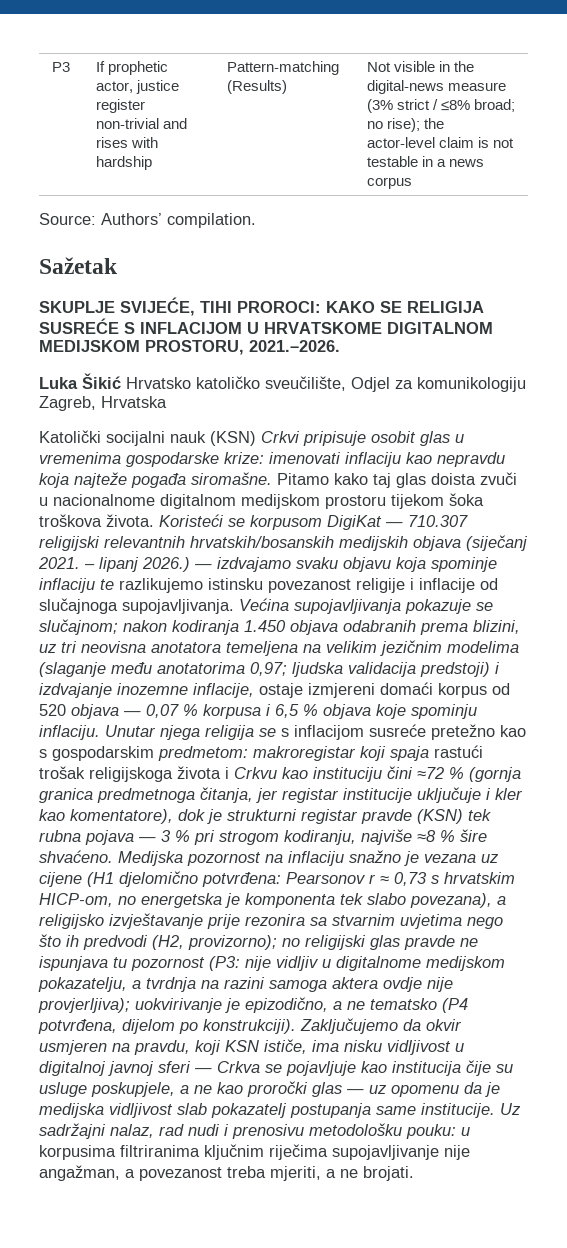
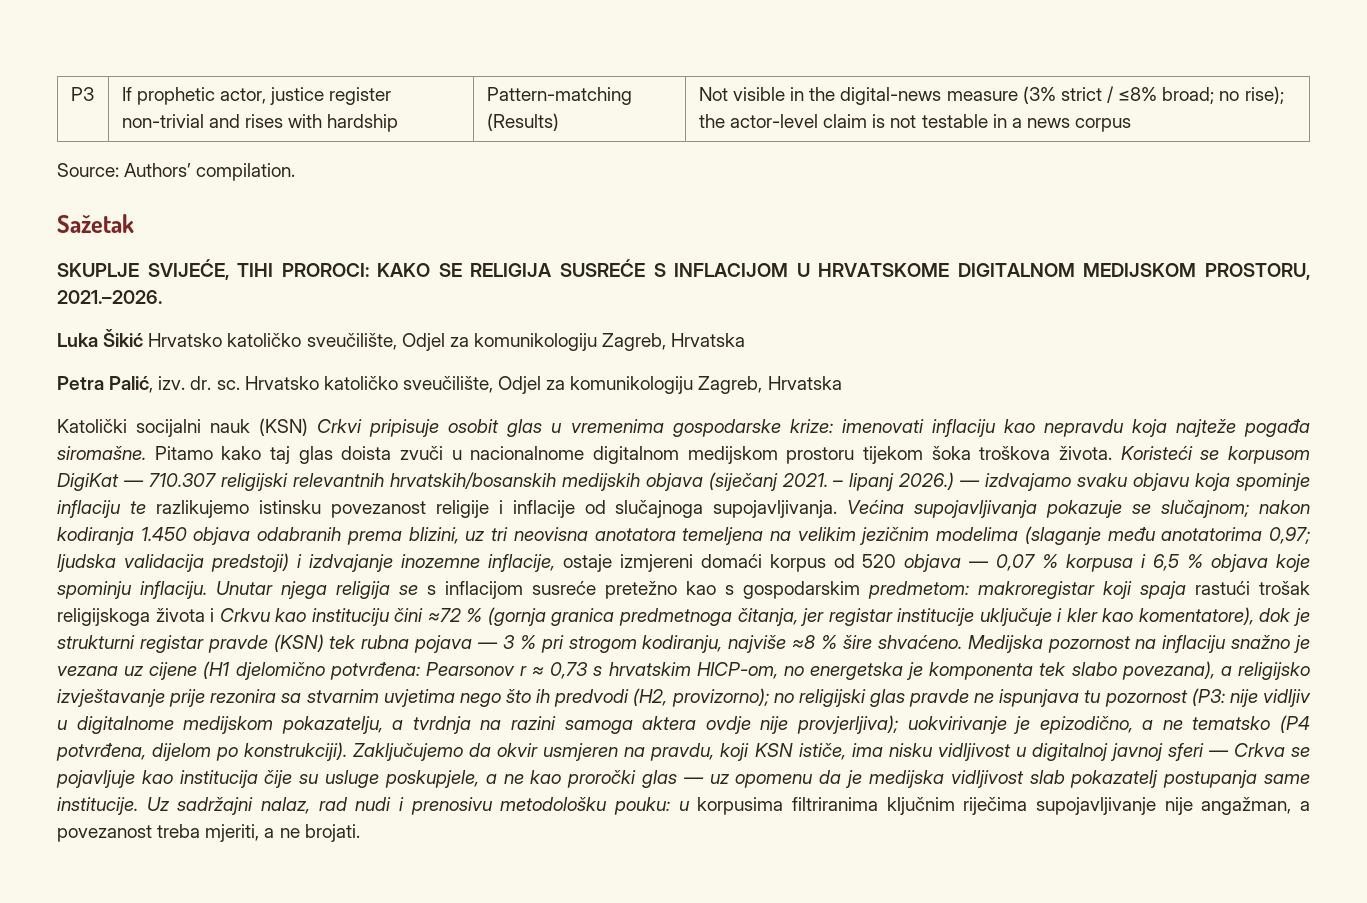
+ Petra Palić, izv. dr. sc. Hrvatsko katoličko sveučilište, Odjel za komunikologiju Zagreb, Hrvatska

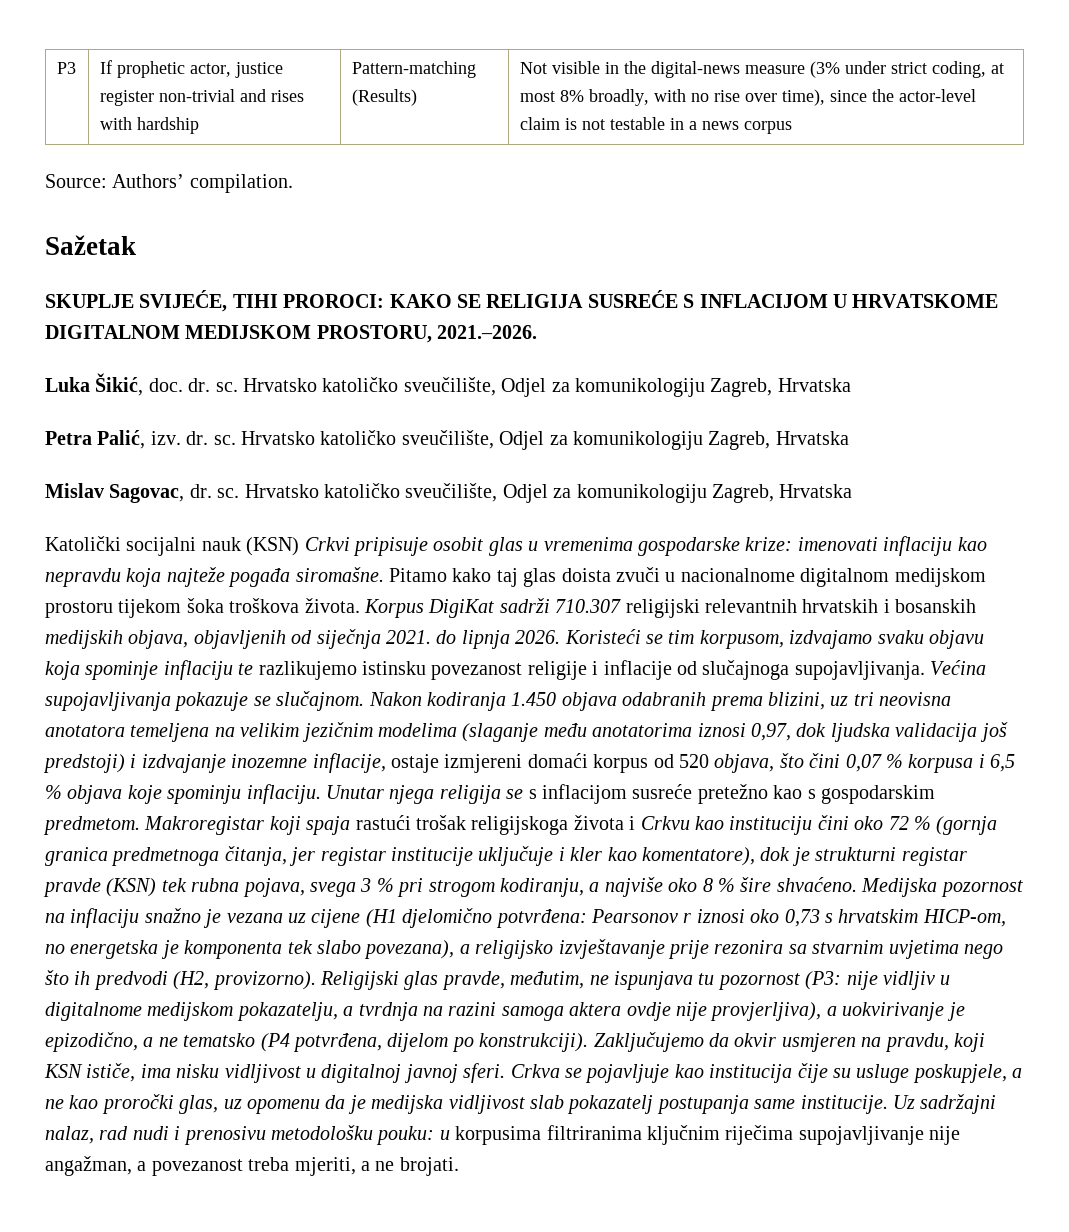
- Not visible in the digital-news measure (3% strict / ≤8% broad; no rise); the actor-level claim is not testable in a news corpus
+ Not visible in the digital-news measure (3% under strict coding, at most 8% broadly, with no rise over time), since the actor-level claim is not testable in a news corpus
- Luka Šikić Hrvatsko katoličko sveučilište, Odjel za komunikologiju Zagreb, Hrvatska
+ Luka Šikić, doc. dr. sc. Hrvatsko katoličko sveučilište, Odjel za komunikologiju Zagreb, Hrvatska
+ Mislav Sagovac, dr. sc. Hrvatsko katoličko sveučilište, Odjel za komunikologiju Zagreb, Hrvatska
- Koristeći se korpusom DigiKat — 710.307 religijski relevantnih hrvatskih/bosanskih medijskih objava (siječanj 2021. – lipanj 2026.) — izdvajamo svaku objavu koja spominje inflaciju te razlikujemo istinsku povezanost religije i inflacije od slučajnoga supojavljivanja.
+ Korpus DigiKat sadrži 710.307 religijski relevantnih hrvatskih i bosanskih medijskih objava, objavljenih od siječnja 2021. do lipnja 2026. Koristeći se tim korpusom, izdvajamo svaku objavu koja spominje inflaciju te razlikujemo istinsku povezanost religije i inflacije od slučajnoga supojavljivanja.
- Većina supojavljivanja pokazuje se slučajnom; nakon kodiranja 1.450 objava odabranih prema blizini, uz tri neovisna anotatora temeljena na velikim jezičnim modelima (slaganje među anotatorima 0,97; ljudska validacija predstoji) i izdvajanje inozemne inflacije, ostaje izmjereni domaći korpus od 520 objava — 0,07 % korpusa i 6,5 % objava koje spominju inflaciju.
+ Većina supojavljivanja pokazuje se slučajnom. Nakon kodiranja 1.450 objava odabranih prema blizini, uz tri neovisna anotatora temeljena na velikim jezičnim modelima (slaganje među anotatorima iznosi 0,97, dok ljudska validacija još predstoji) i izdvajanje inozemne inflacije, ostaje izmjereni domaći korpus od 520 objava, što čini 0,07 % korpusa i 6,5 % objava koje spominju inflaciju.
- Unutar njega religija se s inflacijom susreće pretežno kao s gospodarskim predmetom: makroregistar koji spaja rastući trošak religijskoga života i Crkvu kao instituciju čini ≈72 % (gornja granica predmetnoga čitanja, jer registar institucije uključuje i kler kao komentatore), dok je strukturni registar pravde (KSN) tek rubna pojava — 3 % pri strogom kodiranju, najviše ≈8 % šire shvaćeno.
+ Unutar njega religija se s inflacijom susreće pretežno kao s gospodarskim predmetom. Makroregistar koji spaja rastući trošak religijskoga života i Crkvu kao instituciju čini oko 72 % (gornja granica predmetnoga čitanja, jer registar institucije uključuje i kler kao komentatore), dok je strukturni registar pravde (KSN) tek rubna pojava, svega 3 % pri strogom kodiranju, a najviše oko 8 % šire shvaćeno.
- Pearsonov r ≈ 0,73 s hrvatskim HICP-om, no energetska je komponenta tek slabo povezana), a religijsko izvještavanje prije rezonira sa stvarnim uvjetima nego što ih predvodi (H2, provizorno); no religijski glas pravde ne ispunjava tu pozornost (P3:
+ Pearsonov r iznosi oko 0,73 s hrvatskim HICP-om, no energetska je komponenta tek slabo povezana), a religijsko izvještavanje prije rezonira sa stvarnim uvjetima nego što ih predvodi (H2, provizorno). Religijski glas pravde, međutim, ne ispunjava tu pozornost (P3:
- nije vidljiv u digitalnome medijskom pokazatelju, a tvrdnja na razini samoga aktera ovdje nije provjerljiva); uokvirivanje je epizodično, a ne tematsko (P4 potvrđena, dijelom po konstrukciji).
+ nije vidljiv u digitalnome medijskom pokazatelju, a tvrdnja na razini samoga aktera ovdje nije provjerljiva), a uokvirivanje je epizodično, a ne tematsko (P4 potvrđena, dijelom po konstrukciji).
- Zaključujemo da okvir usmjeren na pravdu, koji KSN ističe, ima nisku vidljivost u digitalnoj javnoj sferi — Crkva se pojavljuje kao institucija čije su usluge poskupjele, a ne kao proročki glas — uz opomenu da je medijska vidljivost slab pokazatelj postupanja same institucije.
+ Zaključujemo da okvir usmjeren na pravdu, koji KSN ističe, ima nisku vidljivost u digitalnoj javnoj sferi. Crkva se pojavljuje kao institucija čije su usluge poskupjele, a ne kao proročki glas, uz opomenu da je medijska vidljivost slab pokazatelj postupanja same institucije.

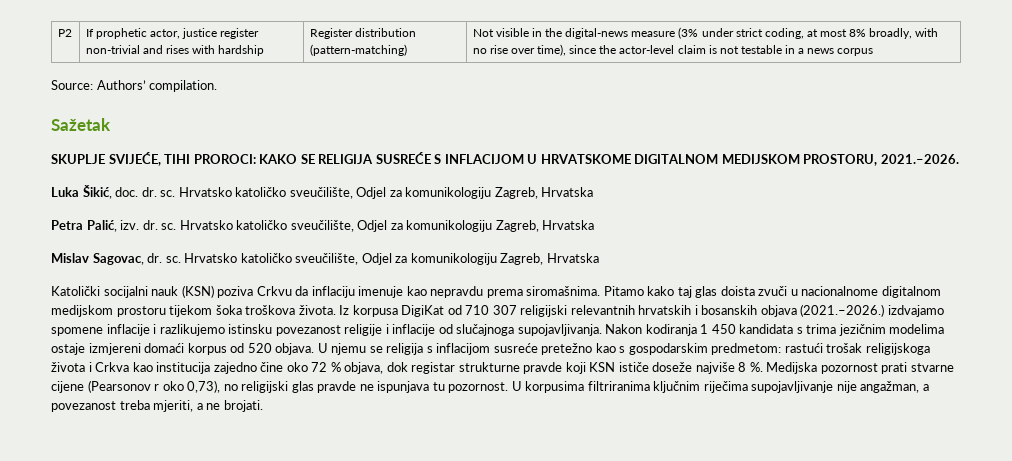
- P3
+ P2
- Pattern-matching (Results)
+ Register distribution (pattern-matching)
- Katolički socijalni nauk (KSN) Crkvi pripisuje osobit glas u vremenima gospodarske krize: imenovati inflaciju kao nepravdu koja najteže pogađa siromašne.
+ Katolički socijalni nauk (KSN) poziva Crkvu da inflaciju imenuje kao nepravdu prema siromašnima.
- Korpus DigiKat sadrži 710.307 religijski relevantnih hrvatskih i bosanskih medijskih objava, objavljenih od siječnja 2021. do lipnja 2026. Koristeći se tim korpusom, izdvajamo svaku objavu koja spominje inflaciju te razlikujemo istinsku povezanost religije i inflacije od slučajnoga supojavljivanja.
+ Iz korpusa DigiKat od 710 307 religijski relevantnih hrvatskih i bosanskih objava (2021.–2026.) izdvajamo spomene inflacije i razlikujemo istinsku povezanost religije i inflacije od slučajnoga supojavljivanja.
- Većina supojavljivanja pokazuje se slučajnom. Nakon kodiranja 1.450 objava odabranih prema blizini, uz tri neovisna anotatora temeljena na velikim jezičnim modelima (slaganje među anotatorima iznosi 0,97, dok ljudska validacija još predstoji) i izdvajanje inozemne inflacije, ostaje izmjereni domaći korpus od 520 objava, što čini 0,07 % korpusa i 6,5 % objava koje spominju inflaciju. Unutar njega religija se s inflacijom susreće pretežno kao s gospodarskim predmetom. Makroregistar koji spaja rastući trošak religijskoga života i Crkvu kao instituciju čini oko 72 % (gornja granica predmetnoga čitanja, jer registar institucije uključuje i kler kao komentatore), dok je strukturni registar pravde (KSN) tek rubna pojava, svega 3 % pri strogom kodiranju, a najviše oko 8 % šire shvaćeno. Medijska pozornost na inflaciju snažno je vezana uz cijene (H1 djelomično potvrđena: Pearsonov r iznosi oko 0,73 s hrvatskim HICP-om, no energetska je komponenta tek slabo povezana), a religijsko izvještavanje prije rezonira sa stvarnim uvjetima nego što ih predvodi (H2, provizorno). Religijski glas pravde, međutim, ne ispunjava tu pozornost (P3: nije vidljiv u digitalnome medijskom pokazatelju, a tvrdnja na razini samoga aktera ovdje nije provjerljiva), a uokvirivanje je epizodično, a ne tematsko (P4 potvrđena, dijelom po konstrukciji). Zaključujemo da okvir usmjeren na pravdu, koji KSN ističe, ima nisku vidljivost u digitalnoj javnoj sferi. Crkva se pojavljuje kao institucija čije su usluge poskupjele, a ne kao proročki glas, uz opomenu da je medijska vidljivost slab pokazatelj postupanja same institucije. Uz sadržajni nalaz, rad nudi i prenosivu metodološku pouku: u korpusima filtriranima ključnim riječima supojavljivanje nije angažman, a povezanost treba mjeriti, a ne brojati.
+ Nakon kodiranja 1 450 kandidata s trima jezičnim modelima ostaje izmjereni domaći korpus od 520 objava. U njemu se religija s inflacijom susreće pretežno kao s gospodarskim predmetom: rastući trošak religijskoga života i Crkva kao institucija zajedno čine oko 72 % objava, dok registar strukturne pravde koji KSN ističe doseže najviše 8 %. Medijska pozornost prati stvarne cijene (Pearsonov r oko 0,73), no religijski glas pravde ne ispunjava tu pozornost. U korpusima filtriranima ključnim riječima supojavljivanje nije angažman, a povezanost treba mjeriti, a ne brojati.

